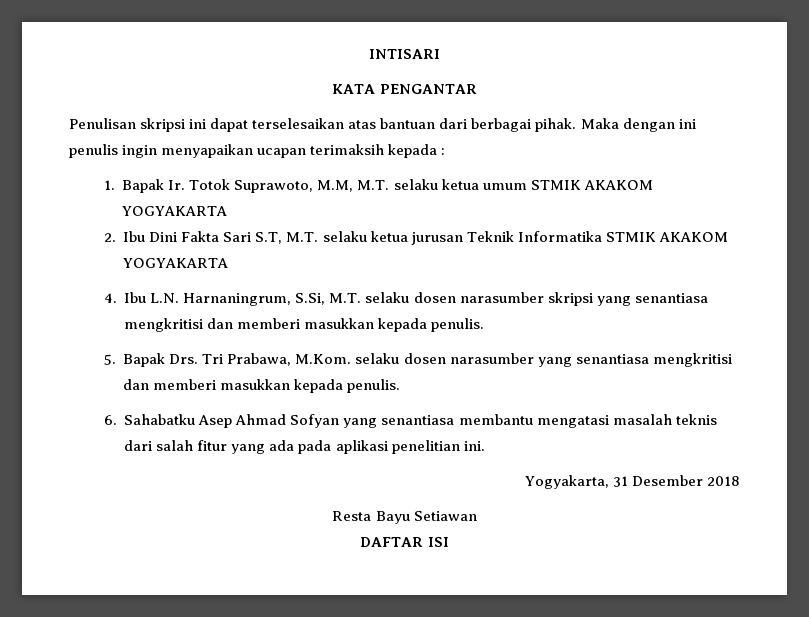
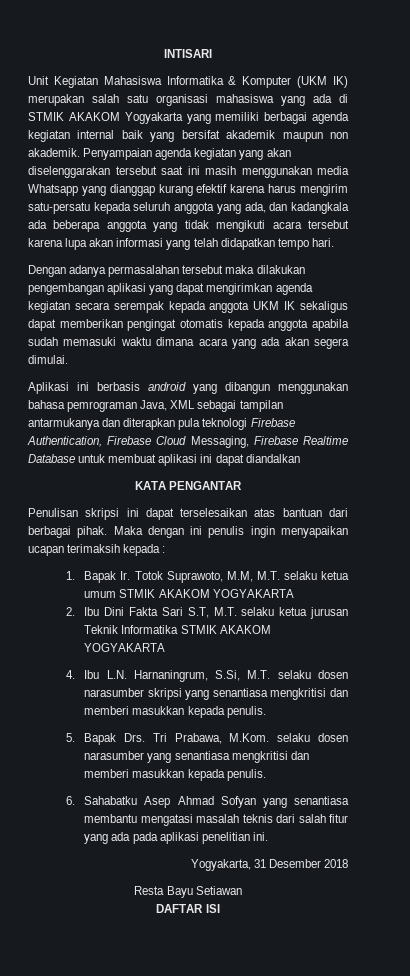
+ Unit Kegiatan Mahasiswa Informatika & Komputer (UKM IK) merupakan salah satu organisasi mahasiswa yang ada di STMIK AKAKOM Yogyakarta yang memiliki berbagai agenda kegiatan internal baik yang bersifat akademik maupun non akademik. Penyampaian agenda kegiatan yang akan diselenggarakan tersebut saat ini masih menggunakan media Whatsapp yang dianggap kurang efektif karena harus mengirim satu-persatu kepada seluruh anggota yang ada, dan kadangkala ada beberapa anggota yang tidak mengikuti acara tersebut karena lupa akan informasi yang telah didapatkan tempo hari.
+ Dengan adanya permasalahan tersebut maka dilakukan pengembangan aplikasi yang dapat mengirimkan agenda kegiatan secara serempak kepada anggota UKM IK sekaligus dapat memberikan pengingat otomatis kepada anggota apabila sudah memasuki waktu dimana acara yang ada akan segera dimulai.
+ Aplikasi ini berbasis android yang dibangun menggunakan bahasa pemrograman Java, XML sebagai tampilan antarmukanya dan diterapkan pula teknologi Firebase Authentication, Firebase Cloud Messaging, Firebase Realtime Database untuk membuat aplikasi ini dapat diandalkan

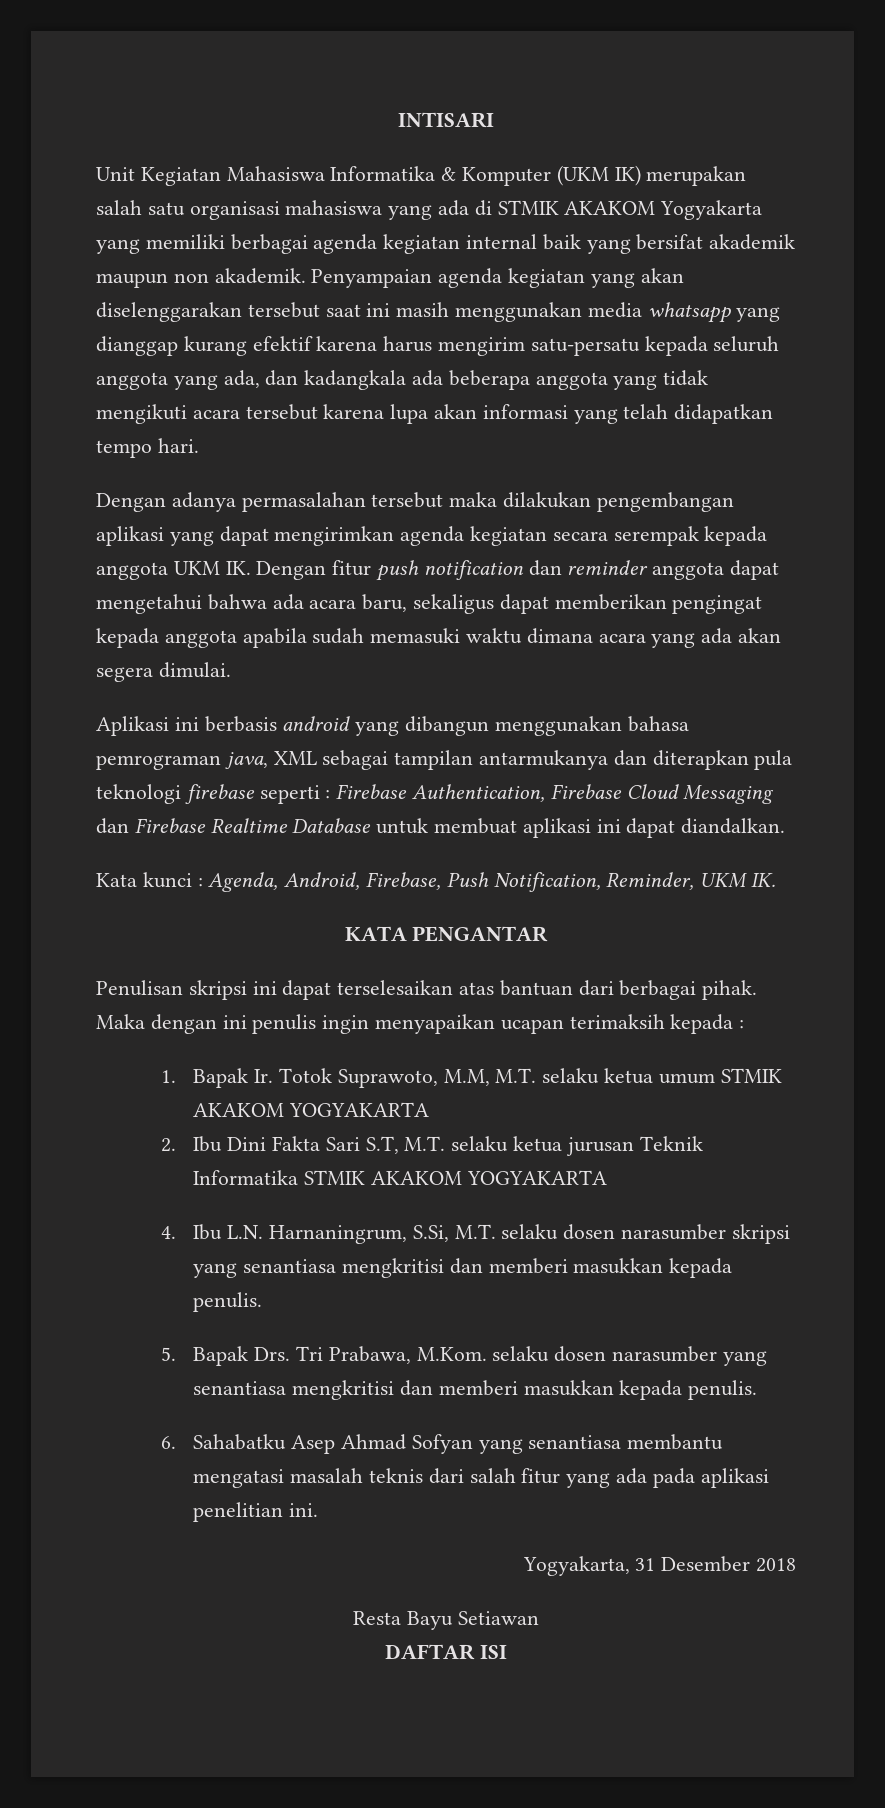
- Penyampaian agenda kegiatan yang akan diselenggarakan tersebut saat ini masih menggunakan media Whatsapp yang dianggap kurang efektif karena harus mengirim satu-persatu kepada seluruh anggota yang ada, dan kadangkala ada beberapa anggota yang tidak mengikuti acara tersebut karena lupa akan informasi yang telah didapatkan tempo hari.
+ Penyampaian agenda kegiatan yang akan diselenggarakan tersebut saat ini masih menggunakan media whatsapp yang dianggap kurang efektif karena harus mengirim satu-persatu kepada seluruh anggota yang ada, dan kadangkala ada beberapa anggota yang tidak mengikuti acara tersebut karena lupa akan informasi yang telah didapatkan tempo hari.
- Dengan adanya permasalahan tersebut maka dilakukan pengembangan aplikasi yang dapat mengirimkan agenda kegiatan secara serempak kepada anggota UKM IK sekaligus dapat memberikan pengingat otomatis kepada anggota apabila sudah memasuki waktu dimana acara yang ada akan segera dimulai.
+ Dengan adanya permasalahan tersebut maka dilakukan pengembangan aplikasi yang dapat mengirimkan agenda kegiatan secara serempak kepada anggota UKM IK. Dengan fitur push notification dan reminder anggota dapat mengetahui bahwa ada acara baru, sekaligus dapat memberikan pengingat kepada anggota apabila sudah memasuki waktu dimana acara yang ada akan segera dimulai.
- Aplikasi ini berbasis android yang dibangun menggunakan bahasa pemrograman Java, XML sebagai tampilan antarmukanya dan diterapkan pula teknologi Firebase Authentication, Firebase Cloud Messaging, Firebase Realtime Database untuk membuat aplikasi ini dapat diandalkan
+ Aplikasi ini berbasis android yang dibangun menggunakan bahasa pemrograman java, XML sebagai tampilan antarmukanya dan diterapkan pula teknologi firebase seperti : Firebase Authentication, Firebase Cloud Messaging dan Firebase Realtime Database untuk membuat aplikasi ini dapat diandalkan.
+ Kata kunci : Agenda, Android, Firebase, Push Notification, Reminder, UKM IK.

